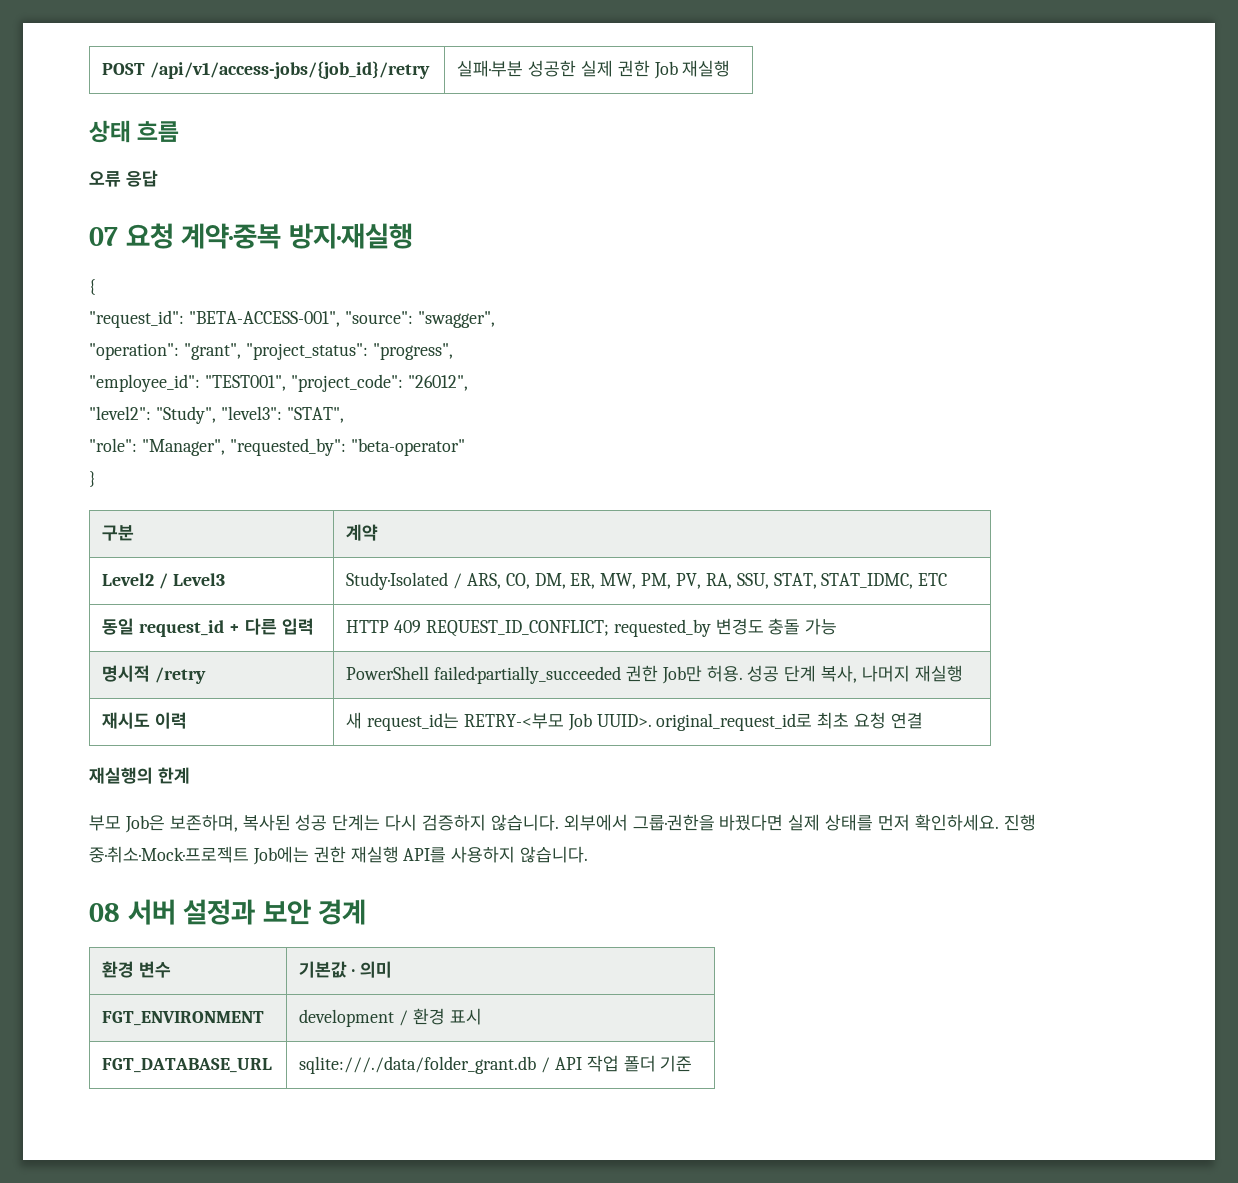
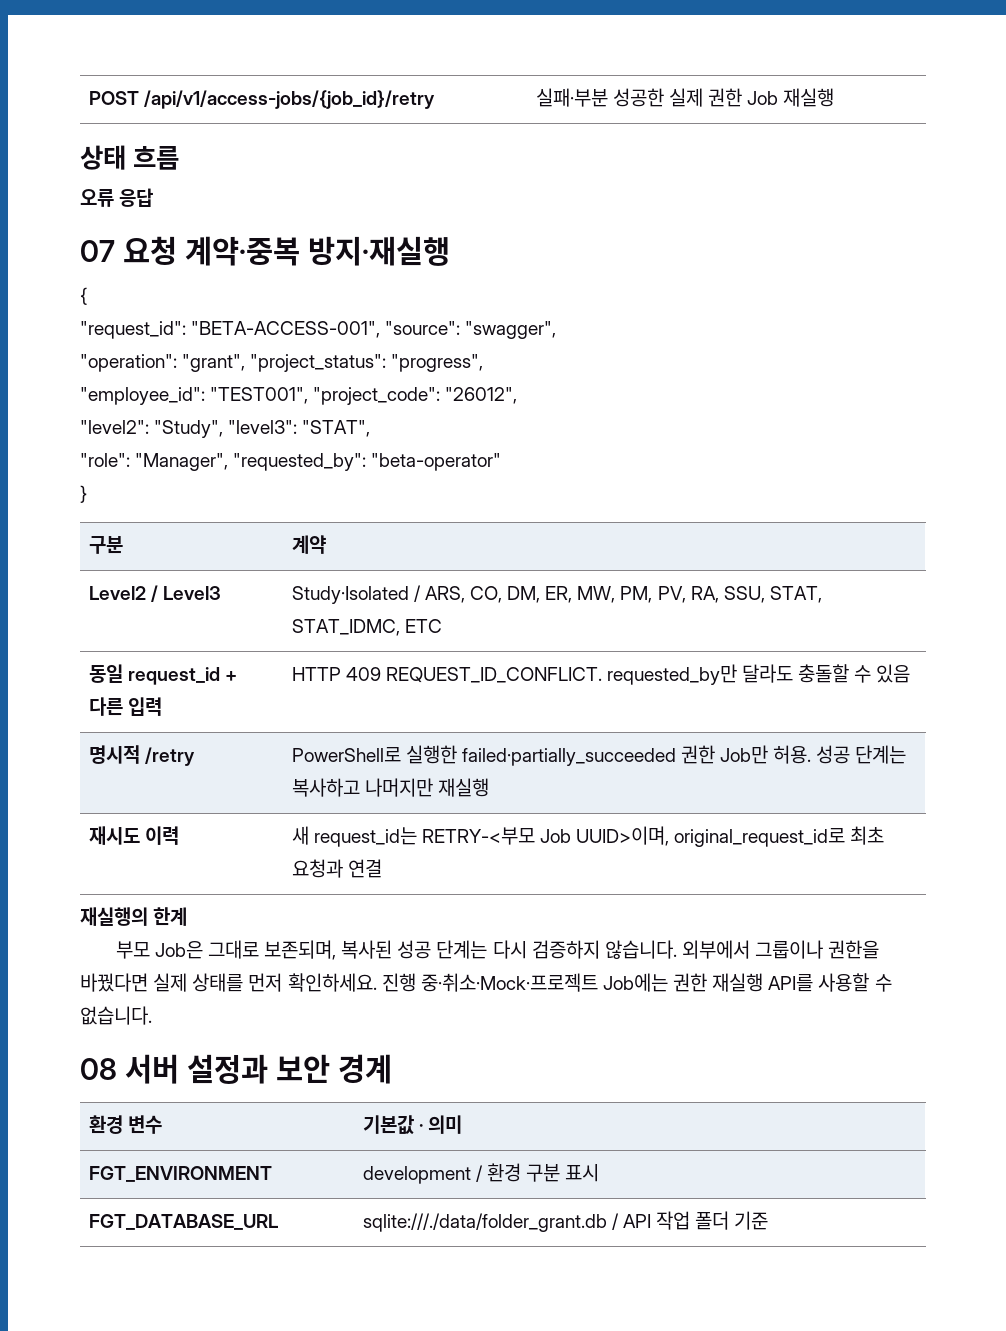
- 동일 request_id + 다른 입력 | HTTP 409 REQUEST_ID_CONFLICT; requested_by 변경도 충돌 가능
+ 동일 request_id + 다른 입력 | HTTP 409 REQUEST_ID_CONFLICT. requested_by만 달라도 충돌할 수 있음
- 명시적 /retry | PowerShell failed·partially_succeeded 권한 Job만 허용. 성공 단계 복사, 나머지 재실행
+ 명시적 /retry | PowerShell로 실행한 failed·partially_succeeded 권한 Job만 허용. 성공 단계는 복사하고 나머지만 재실행
- 재시도 이력 | 새 request_id는 RETRY-<부모 Job UUID>. original_request_id로 최초 요청 연결
+ 재시도 이력 | 새 request_id는 RETRY-<부모 Job UUID>이며, original_request_id로 최초 요청과 연결
- 부모 Job은 보존하며, 복사된 성공 단계는 다시 검증하지 않습니다.
+ 부모 Job은 그대로 보존되며, 복사된 성공 단계는 다시 검증하지 않습니다.
- 외부에서 그룹·권한을 바꿨다면 실제 상태를 먼저 확인하세요.
+ 외부에서 그룹이나 권한을 바꿨다면 실제 상태를 먼저 확인하세요.
- 진행 중·취소·Mock·프로젝트 Job에는 권한 재실행 API를 사용하지 않습니다.
+ 진행 중·취소·Mock·프로젝트 Job에는 권한 재실행 API를 사용할 수 없습니다.
- FGT_ENVIRONMENT | development / 환경 표시
+ FGT_ENVIRONMENT | development / 환경 구분 표시

